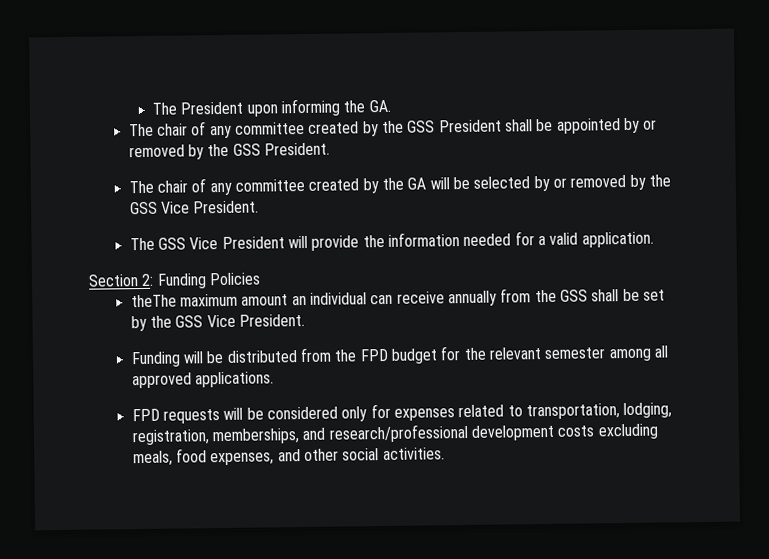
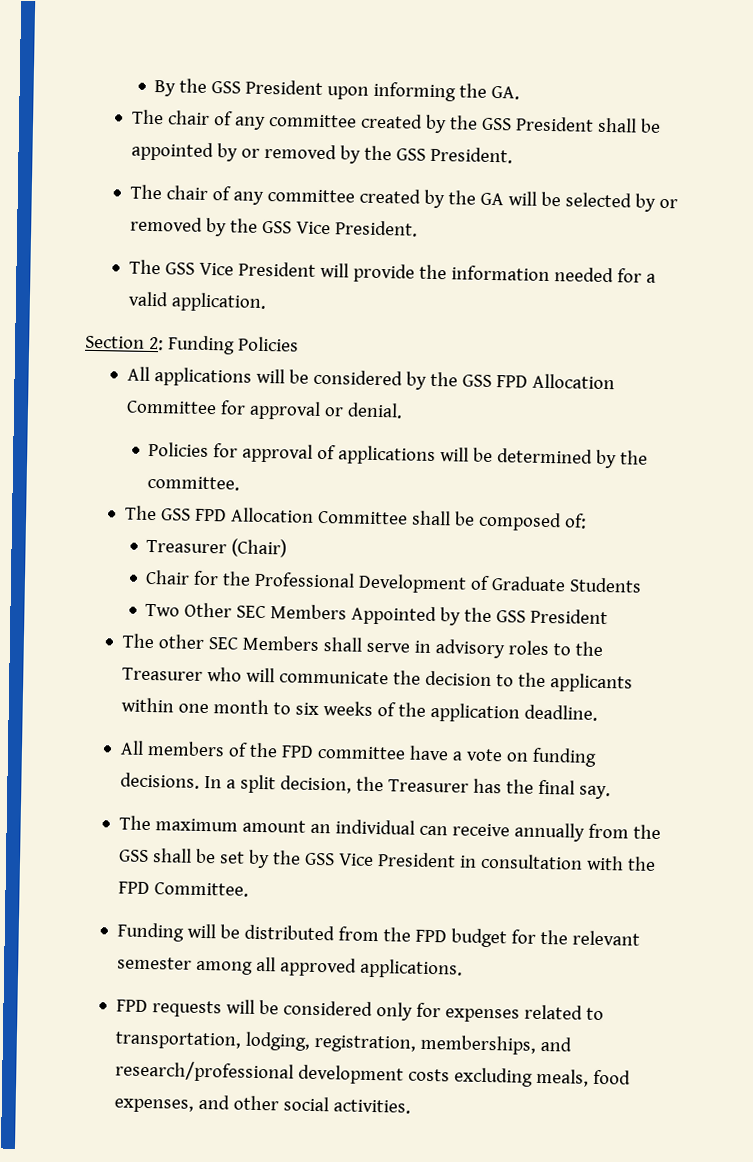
- The President upon informing the GA.
+ By the GSS President upon informing the GA.
- theThe maximum amount an individual can receive annually from the GSS shall be set by the GSS Vice President.
+ All applications will be considered by the GSS FPD Allocation Committee for approval or denial.
+ Policies for approval of applications will be determined by the committee.
+ The GSS FPD Allocation Committee shall be composed of:
+ Treasurer (Chair)
+ Chair for the Professional Development of Graduate Students
+ Two Other SEC Members Appointed by the GSS President
+ The other SEC Members shall serve in advisory roles to the Treasurer who will communicate the decision to the applicants within one month to six weeks of the application deadline.
+ All members of the FPD committee have a vote on funding decisions. In a split decision, the Treasurer has the final say.
+ The maximum amount an individual can receive annually from the GSS shall be set by the GSS Vice President in consultation with the FPD Committee.

